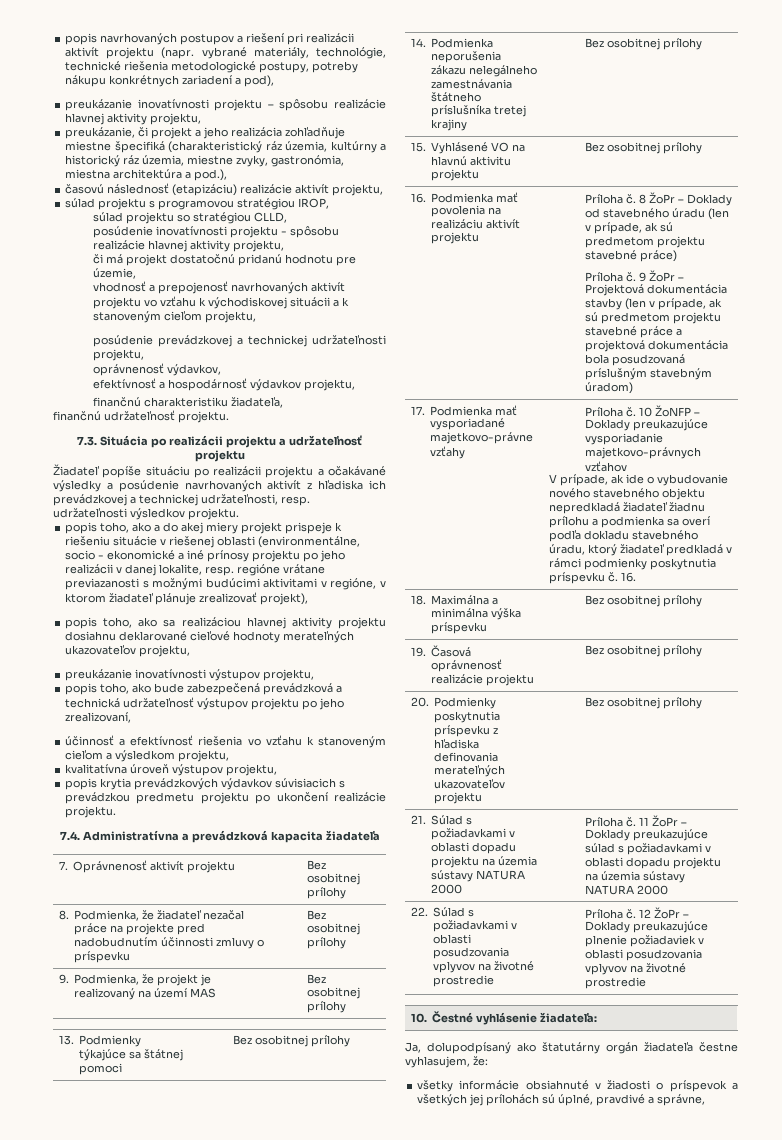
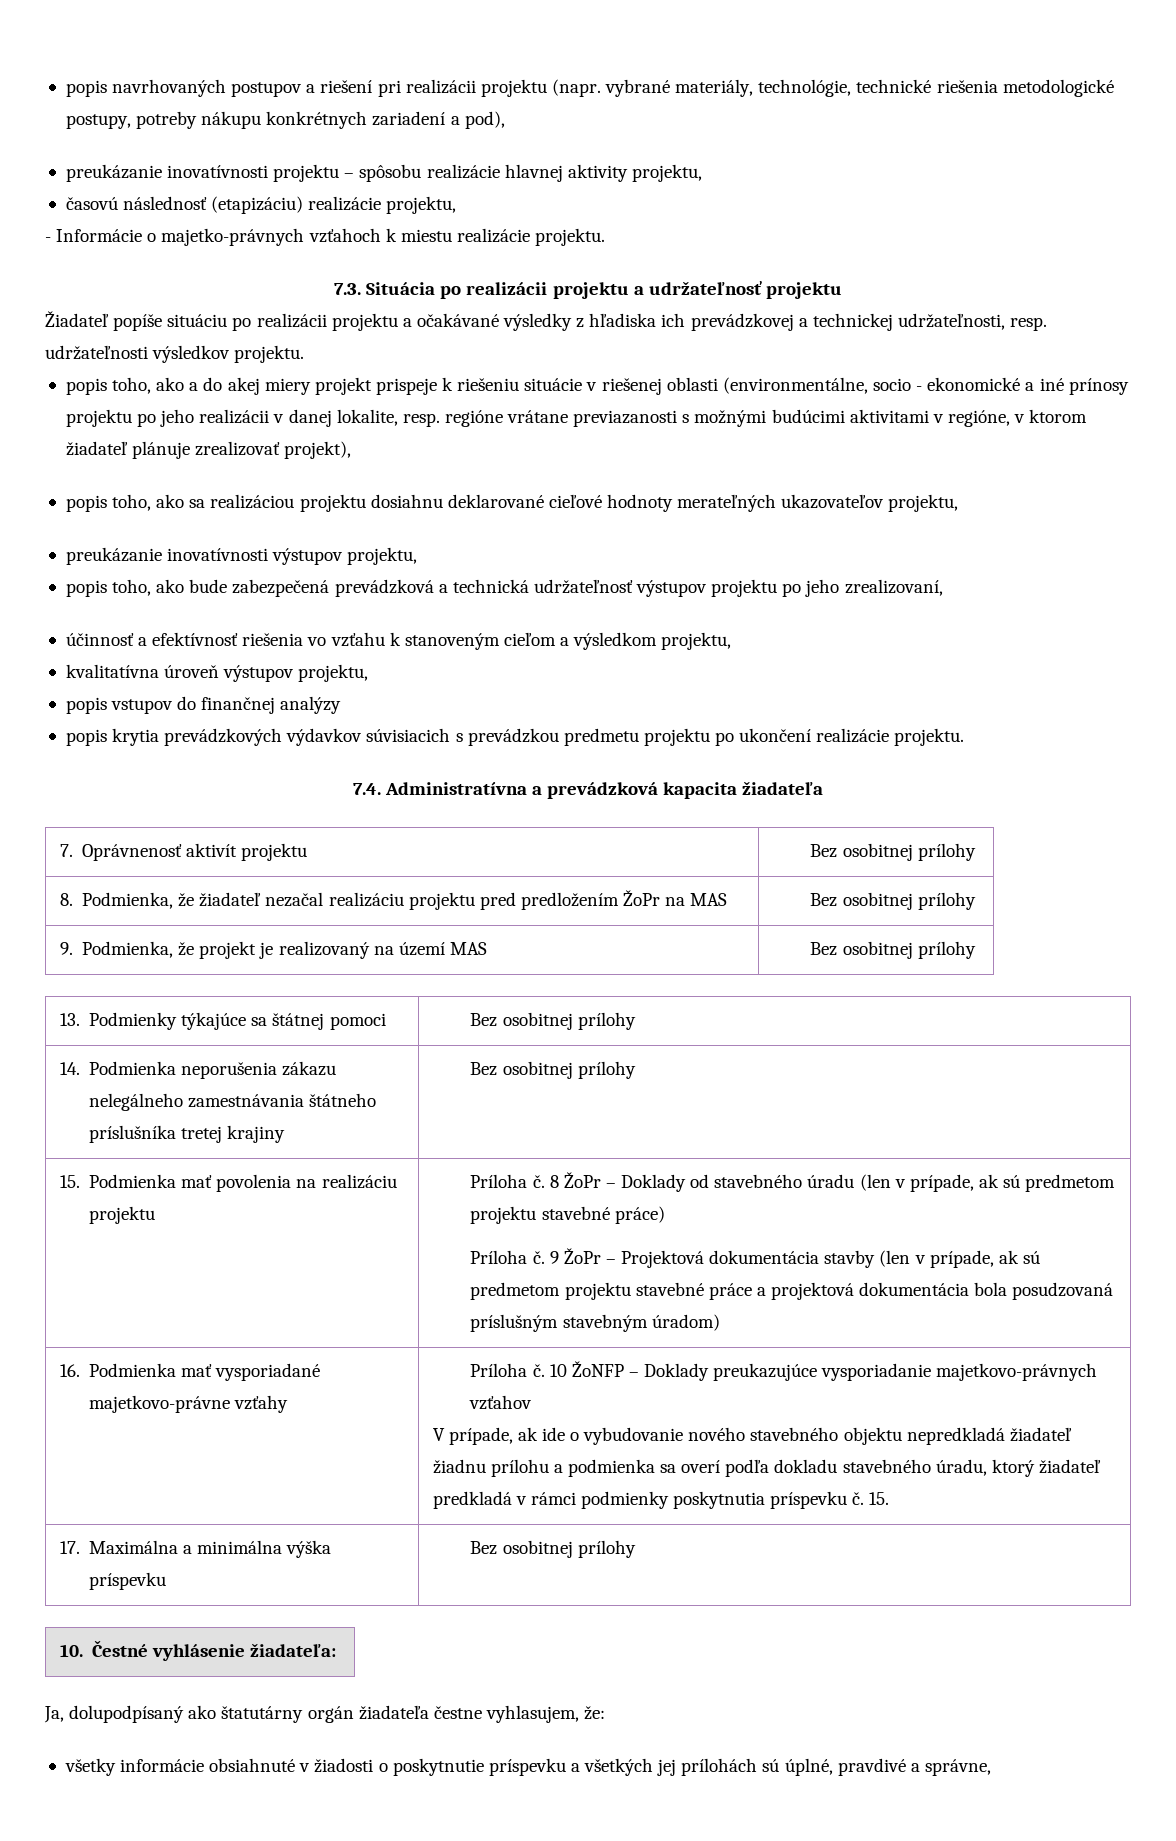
- popis navrhovaných postupov a riešení pri realizácii aktivít projektu (napr. vybrané materiály, technológie, technické riešenia metodologické postupy, potreby nákupu konkrétnych zariadení a pod),
+ popis navrhovaných postupov a riešení pri realizácii projektu (napr. vybrané materiály, technológie, technické riešenia metodologické postupy, potreby nákupu konkrétnych zariadení a pod),
- preukázanie, či projekt a jeho realizácia zohľadňuje miestne špecifiká (charakteristický ráz územia, kultúrny a historický ráz územia, miestne zvyky, gastronómia, miestna architektúra a pod.),
- časovú následnosť (etapizáciu) realizácie aktivít projektu,
- súlad projektu s programovou stratégiou IROP,
- súlad projektu so stratégiou CLLD,
- posúdenie inovatívnosti projektu - spôsobu realizácie hlavnej aktivity projektu,
- či má projekt dostatočnú pridanú hodnotu pre územie,
- vhodnosť a prepojenosť navrhovaných aktivít projektu vo vzťahu k východiskovej situácii a k stanoveným cieľom projektu,
- posúdenie prevádzkovej a technickej udržateľnosti projektu,
- oprávnenosť výdavkov,
- efektívnosť a hospodárnosť výdavkov projektu,
- finančnú charakteristiku žiadateľa,
- finančnú udržateľnosť projektu.
+ časovú následnosť (etapizáciu) realizácie projektu,
+ - Informácie o majetko-právnych vzťahoch k miestu realizácie projektu.
- Žiadateľ popíše situáciu po realizácii projektu a očakávané výsledky a posúdenie navrhovaných aktivít z hľadiska ich prevádzkovej a technickej udržateľnosti, resp. udržateľnosti výsledkov projektu.
+ Žiadateľ popíše situáciu po realizácii projektu a očakávané výsledky z hľadiska ich prevádzkovej a technickej udržateľnosti, resp. udržateľnosti výsledkov projektu.
- popis toho, ako sa realizáciou hlavnej aktivity projektu dosiahnu deklarované cieľové hodnoty merateľných ukazovateľov projektu,
+ popis toho, ako sa realizáciou projektu dosiahnu deklarované cieľové hodnoty merateľných ukazovateľov projektu,
+ popis vstupov do finančnej analýzy
- 8. Podmienka, že žiadateľ nezačal práce na projekte pred nadobudnutím účinnosti zmluvy o príspevku | Bez osobitnej prílohy
+ 8. Podmienka, že žiadateľ nezačal realizáciu projektu pred predložením ŽoPr na MAS | Bez osobitnej prílohy
- 15. Vyhlásené VO na hlavnú aktivitu projektu | Bez osobitnej prílohy
- 16. Podmienka mať povolenia na realizáciu aktivít projektu
+ 15. Podmienka mať povolenia na realizáciu projektu
- 17. Podmienka mať vysporiadané majetkovo-právne vzťahy
+ 16. Podmienka mať vysporiadané majetkovo-právne vzťahy
- V prípade, ak ide o vybudovanie nového stavebného objektu nepredkladá žiadateľ žiadnu prílohu a podmienka sa overí podľa dokladu stavebného úradu, ktorý žiadateľ predkladá v rámci podmienky poskytnutia príspevku č. 16.
- 18. Maximálna a minimálna výška príspevku | Bez osobitnej prílohy
+ V prípade, ak ide o vybudovanie nového stavebného objektu nepredkladá žiadateľ žiadnu prílohu a podmienka sa overí podľa dokladu stavebného úradu, ktorý žiadateľ predkladá v rámci podmienky poskytnutia príspevku č. 15.
+ 17. Maximálna a minimálna výška príspevku | Bez osobitnej prílohy
- 19. Časová oprávnenosť realizácie projektu | Bez osobitnej prílohy
- 20. Podmienky poskytnutia príspevku z hľadiska definovania merateľných ukazovateľov projektu | Bez osobitnej prílohy
- 21. Súlad s požiadavkami v oblasti dopadu projektu na územia sústavy NATURA 2000 | Príloha č. 11 ŽoPr – Doklady preukazujúce súlad s požiadavkami v oblasti dopadu projektu na územia sústavy NATURA 2000
- 22. Súlad s požiadavkami v oblasti posudzovania vplyvov na životné prostredie | Príloha č. 12 ŽoPr – Doklady preukazujúce plnenie požiadaviek v oblasti posudzovania vplyvov na životné prostredie
- všetky informácie obsiahnuté v žiadosti o príspevok a všetkých jej prílohách sú úplné, pravdivé a správne,
+ všetky informácie obsiahnuté v žiadosti o poskytnutie príspevku a všetkých jej prílohách sú úplné, pravdivé a správne,

